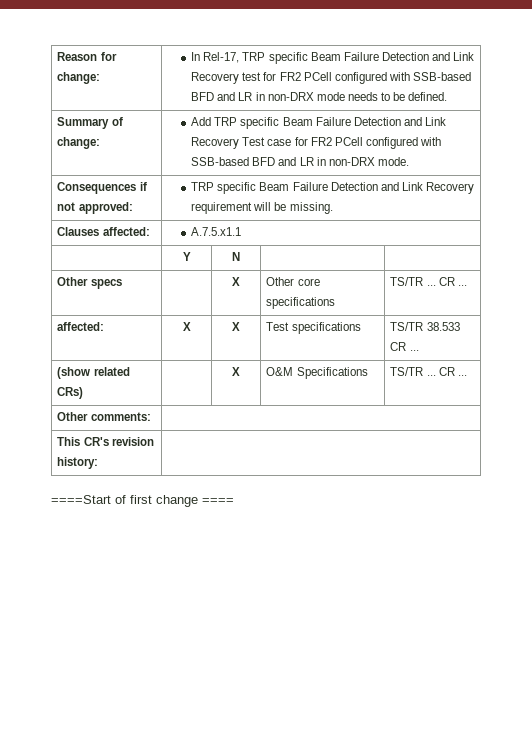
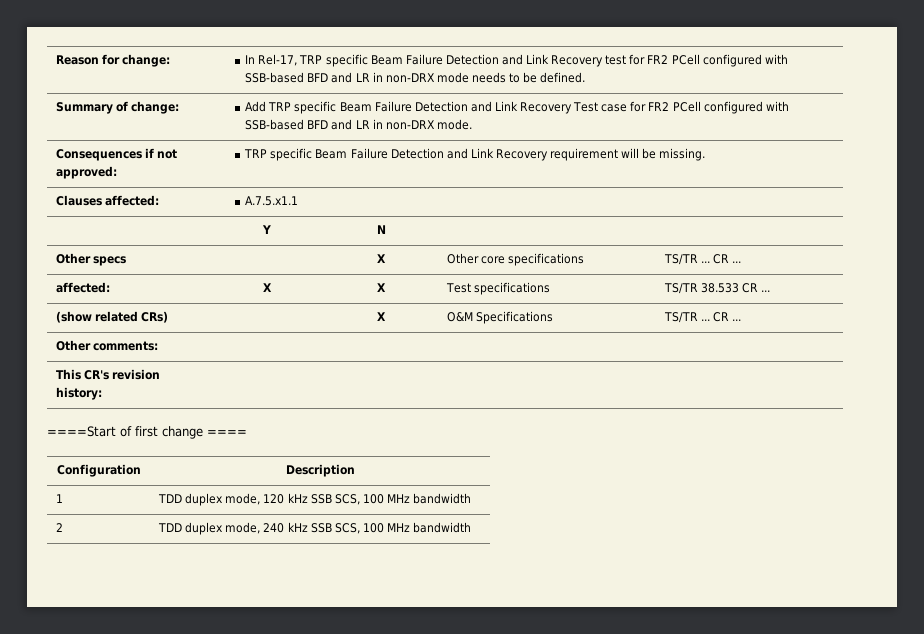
+ Configuration | Description
+ 1 | TDD duplex mode, 120 kHz SSB SCS, 100 MHz bandwidth
+ 2 | TDD duplex mode, 240 kHz SSB SCS, 100 MHz bandwidth

